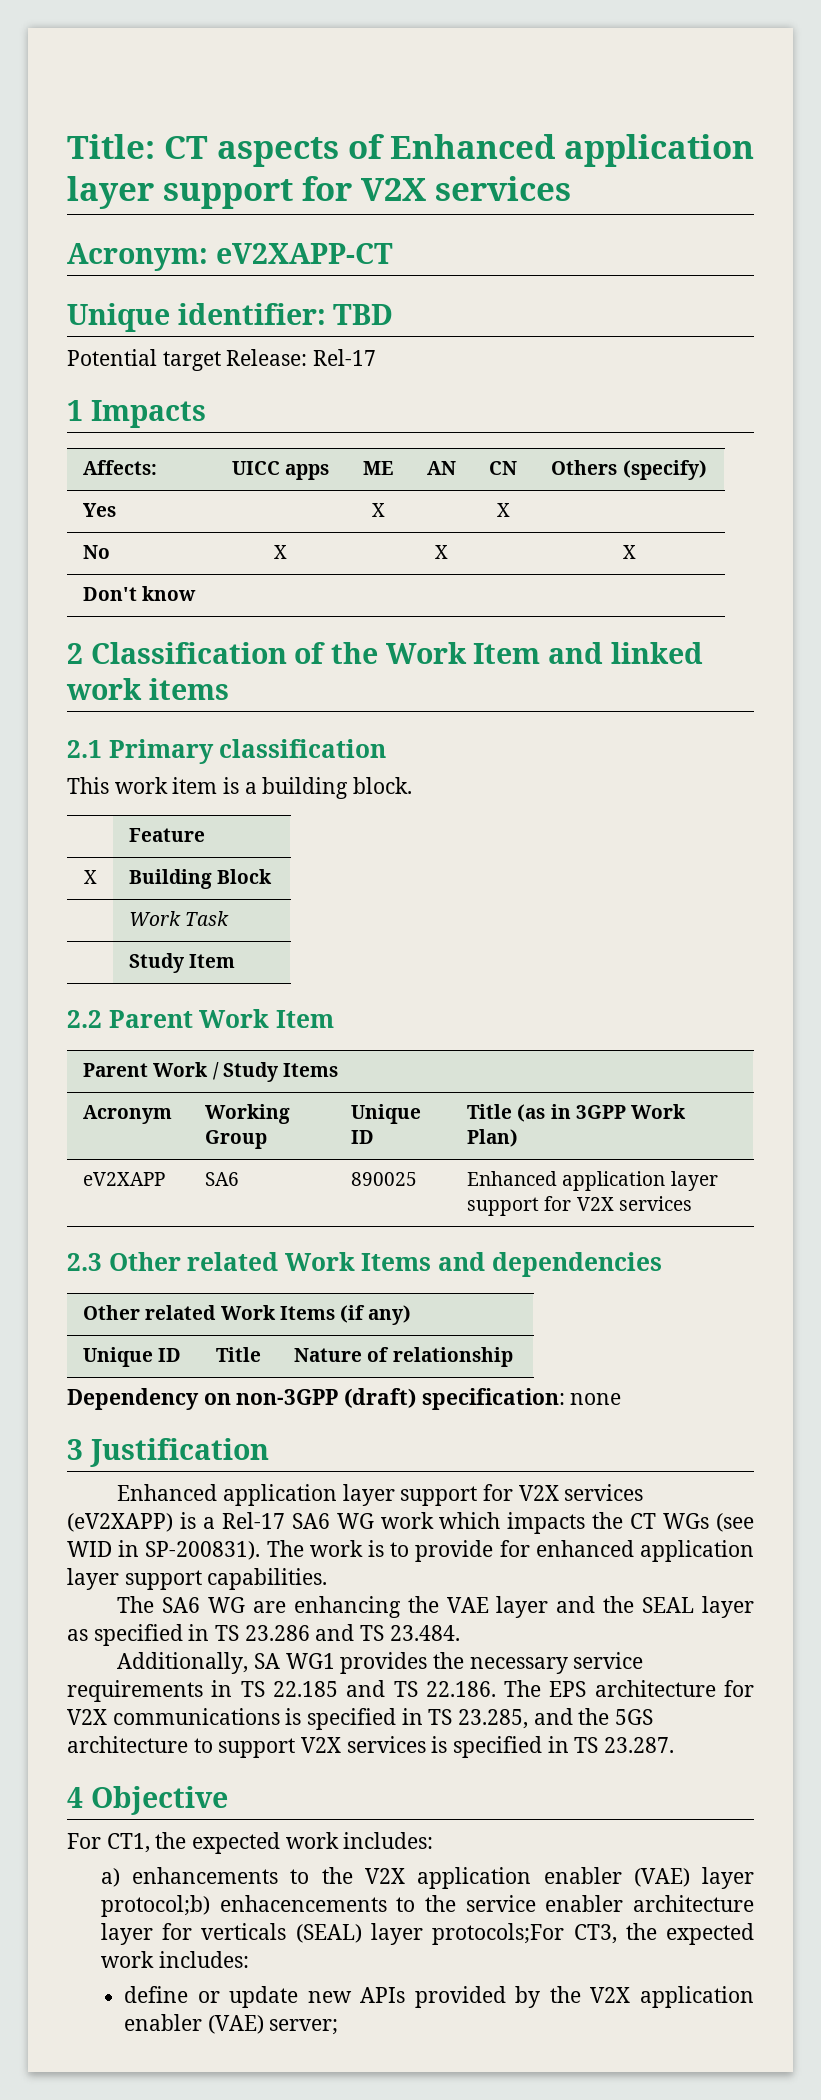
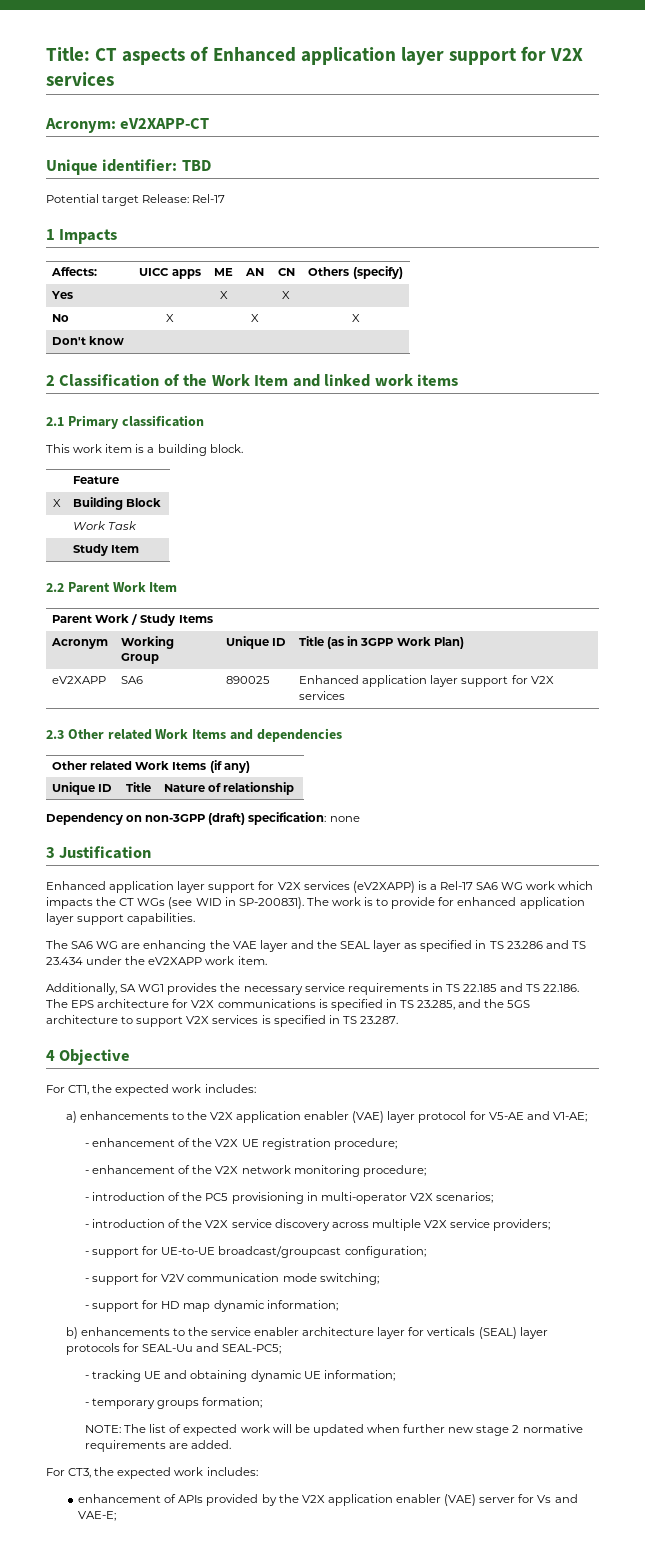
- The SA6 WG are enhancing the VAE layer and the SEAL layer as specified in TS 23.286 and TS 23.484.
+ The SA6 WG are enhancing the VAE layer and the SEAL layer as specified in TS 23.286 and TS 23.434 under the eV2XAPP work item.
- a) enhancements to the V2X application enabler (VAE) layer protocol;b) enhacencements to the service enabler architecture layer for verticals (SEAL) layer protocols;For CT3, the expected work includes:
+ a) enhancements to the V2X application enabler (VAE) layer protocol for V5-AE and V1-AE;
+ - enhancement of the V2X UE registration procedure;
+ - enhancement of the V2X network monitoring procedure;
+ - introduction of the PC5 provisioning in multi-operator V2X scenarios;
+ - introduction of the V2X service discovery across multiple V2X service providers;
+ - support for UE-to-UE broadcast/groupcast configuration;
+ - support for V2V communication mode switching;
+ - support for HD map dynamic information;
+ b) enhancements to the service enabler architecture layer for verticals (SEAL) layer protocols for SEAL-Uu and SEAL-PC5;
+ - tracking UE and obtaining dynamic UE information;
+ - temporary groups formation;
+ NOTE: The list of expected work will be updated when further new stage 2 normative requirements are added.
+ For CT3, the expected work includes:
- define or update new APIs provided by the V2X application enabler (VAE) server;
+ enhancement of APIs provided by the V2X application enabler (VAE) server for Vs and VAE-E;

